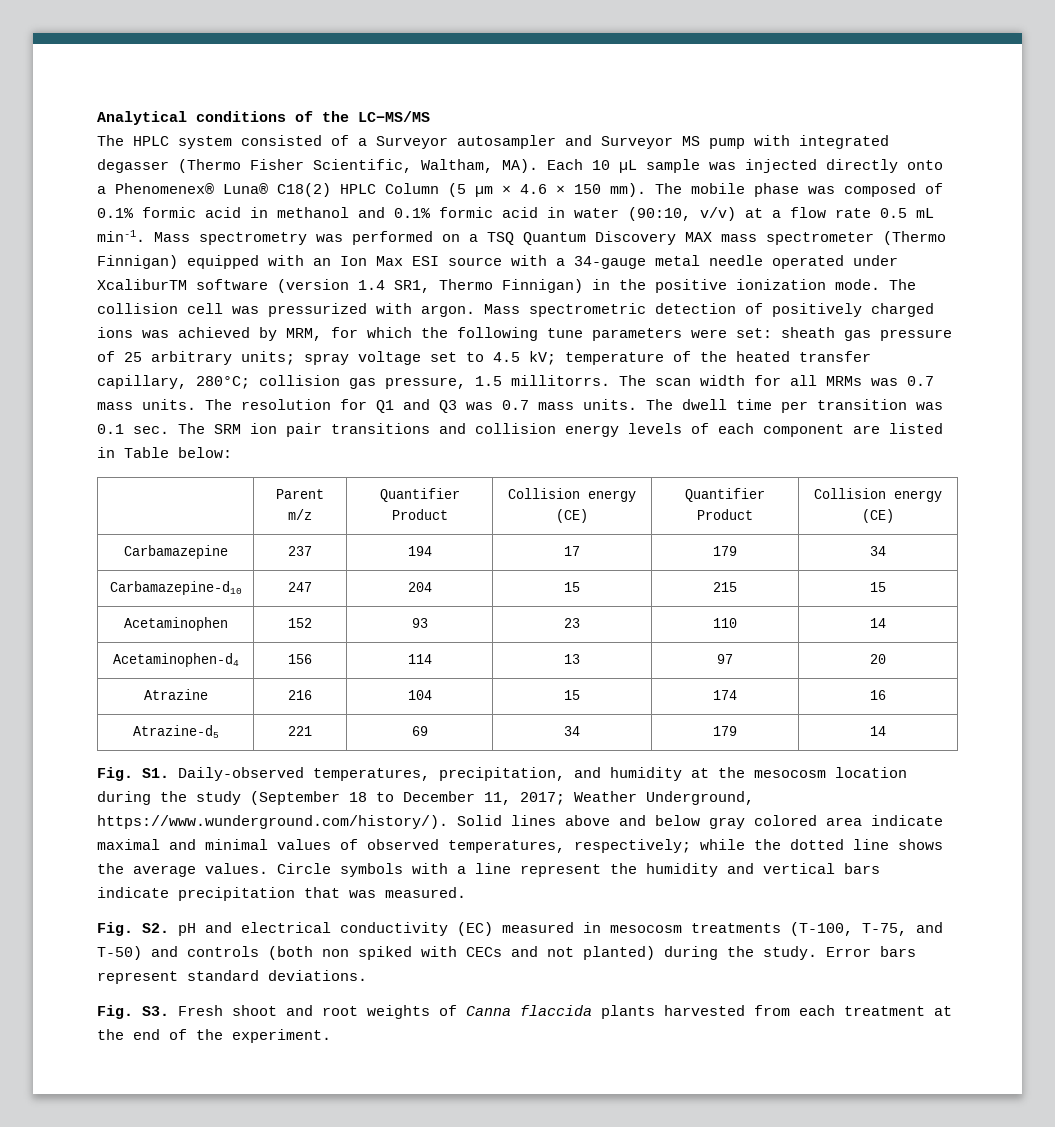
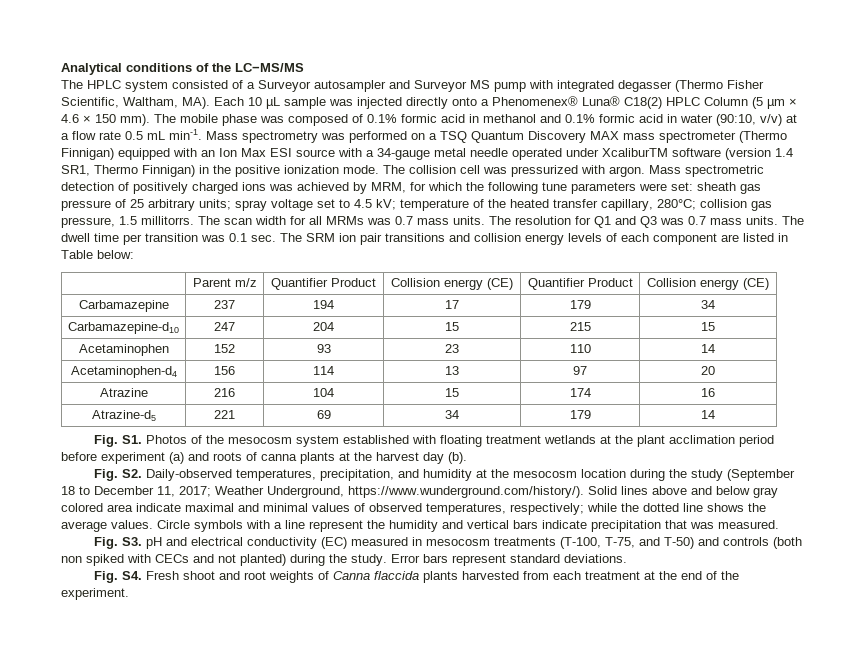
- Fig. S1. Daily-observed temperatures, precipitation, and humidity at the mesocosm location during the study (September 18 to December 11, 2017; Weather Underground, https://www.wunderground.com/history/). Solid lines above and below gray colored area indicate maximal and minimal values of observed temperatures, respectively; while the dotted line shows the average values.
+ Fig. S1. Photos of the mesocosm system established with floating treatment wetlands at the plant acclimation period before experiment (a) and roots of canna plants at the harvest day (b).
+ Fig. S2. Daily-observed temperatures, precipitation, and humidity at the mesocosm location during the study (September 18 to December 11, 2017; Weather Underground, https://www.wunderground.com/history/). Solid lines above and below gray colored area indicate maximal and minimal values of observed temperatures, respectively; while the dotted line shows the average values.
- Fig. S2. pH and electrical conductivity (EC) measured in mesocosm treatments (T-100, T-75, and T-50) and controls (both non spiked with CECs and not planted) during the study.
+ Fig. S3. pH and electrical conductivity (EC) measured in mesocosm treatments (T-100, T-75, and T-50) and controls (both non spiked with CECs and not planted) during the study.
- Fig. S3. Fresh shoot and root weights of Canna flaccida plants harvested from each treatment at the end of the experiment.
+ Fig. S4. Fresh shoot and root weights of Canna flaccida plants harvested from each treatment at the end of the experiment.

